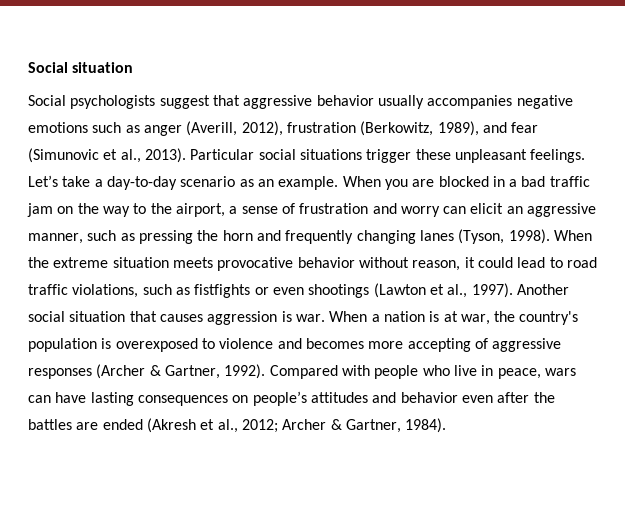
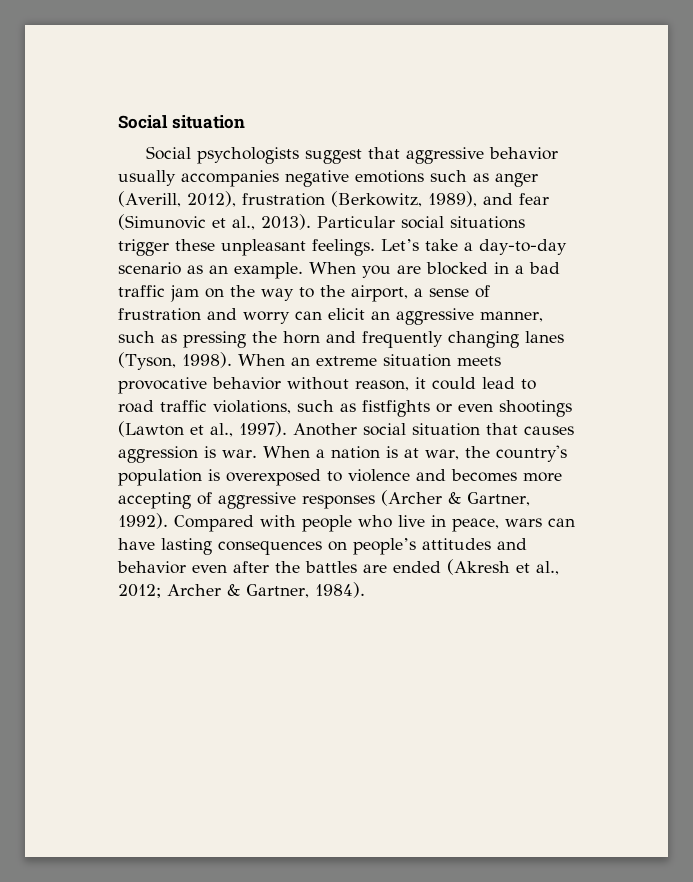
- When the extreme situation meets provocative behavior without reason, it could lead to road traffic violations, such as fistfights or even shootings (Lawton et al., 1997).
+ When an extreme situation meets provocative behavior without reason, it could lead to road traffic violations, such as fistfights or even shootings (Lawton et al., 1997).

